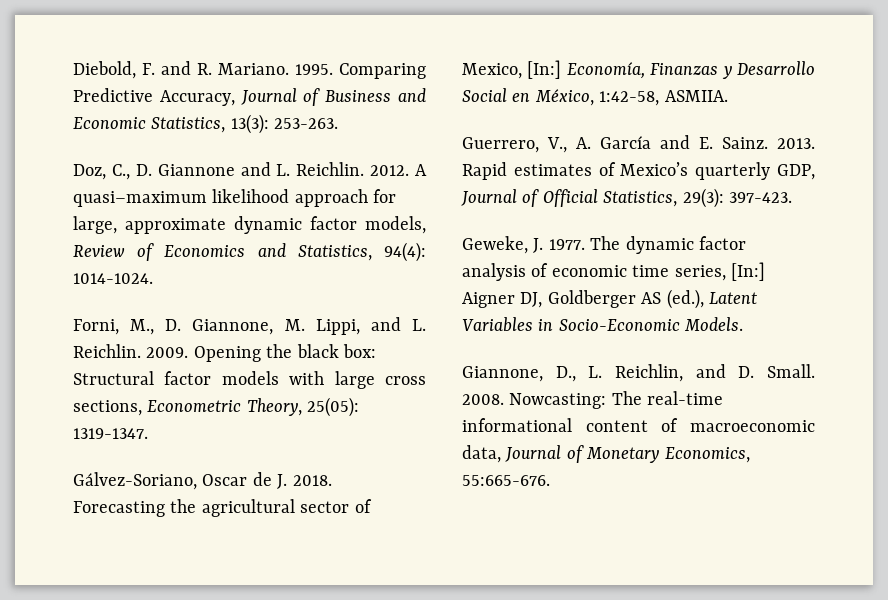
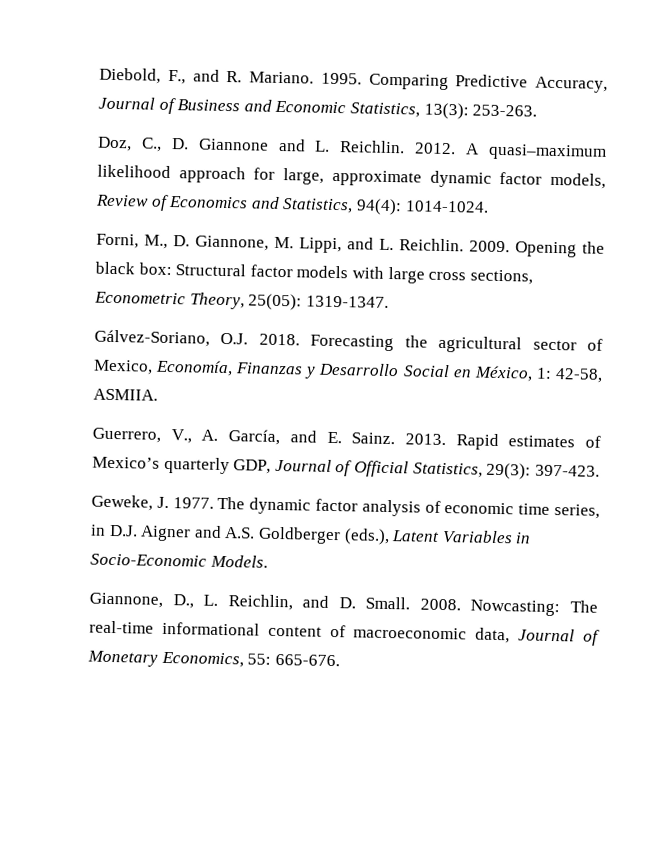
- Diebold, F. and R. Mariano.
+ Diebold, F., and R. Mariano.
- Gálvez-Soriano, Oscar de J. 2018.
+ Gálvez-Soriano, O.J. 2018.
- Forecasting the agricultural sector of Mexico, [In:] Economía, Finanzas y Desarrollo Social en México, 1:42-58, ASMIIA.
+ Forecasting the agricultural sector of Mexico, Economía, Finanzas y Desarrollo Social en México, 1: 42-58, ASMIIA.
- Guerrero, V., A. García and E. Sainz.
+ Guerrero, V., A. García, and E. Sainz.
- The dynamic factor analysis of economic time series, [In:] Aigner DJ, Goldberger AS (ed.), Latent Variables in Socio-Economic Models.
+ The dynamic factor analysis of economic time series, in D.J. Aigner and A.S. Goldberger (eds.), Latent Variables in Socio-Economic Models.
- Nowcasting: The real-time informational content of macroeconomic data, Journal of Monetary Economics, 55:665-676.
+ Nowcasting: The real-time informational content of macroeconomic data, Journal of Monetary Economics, 55: 665-676.

